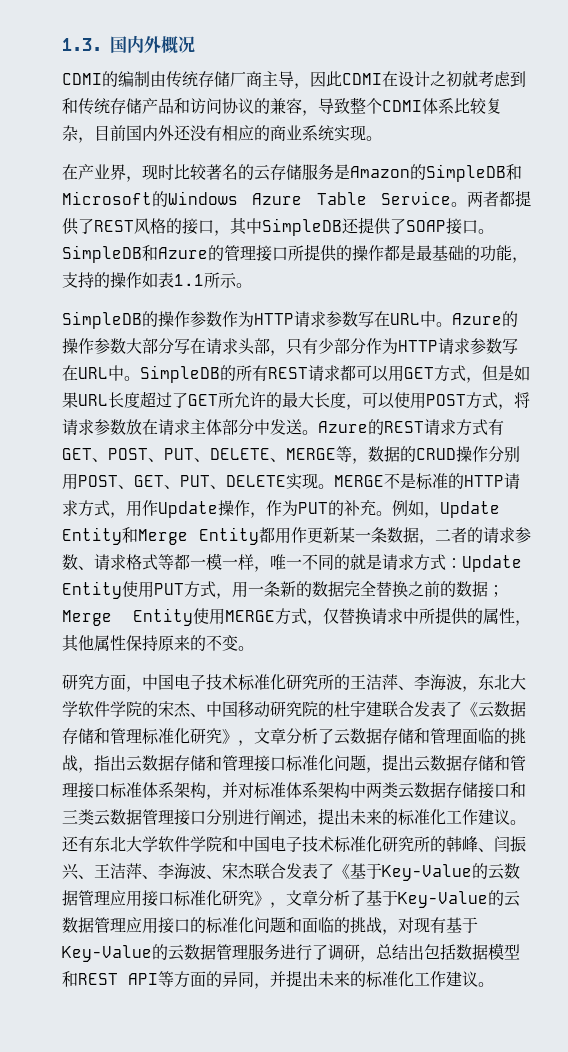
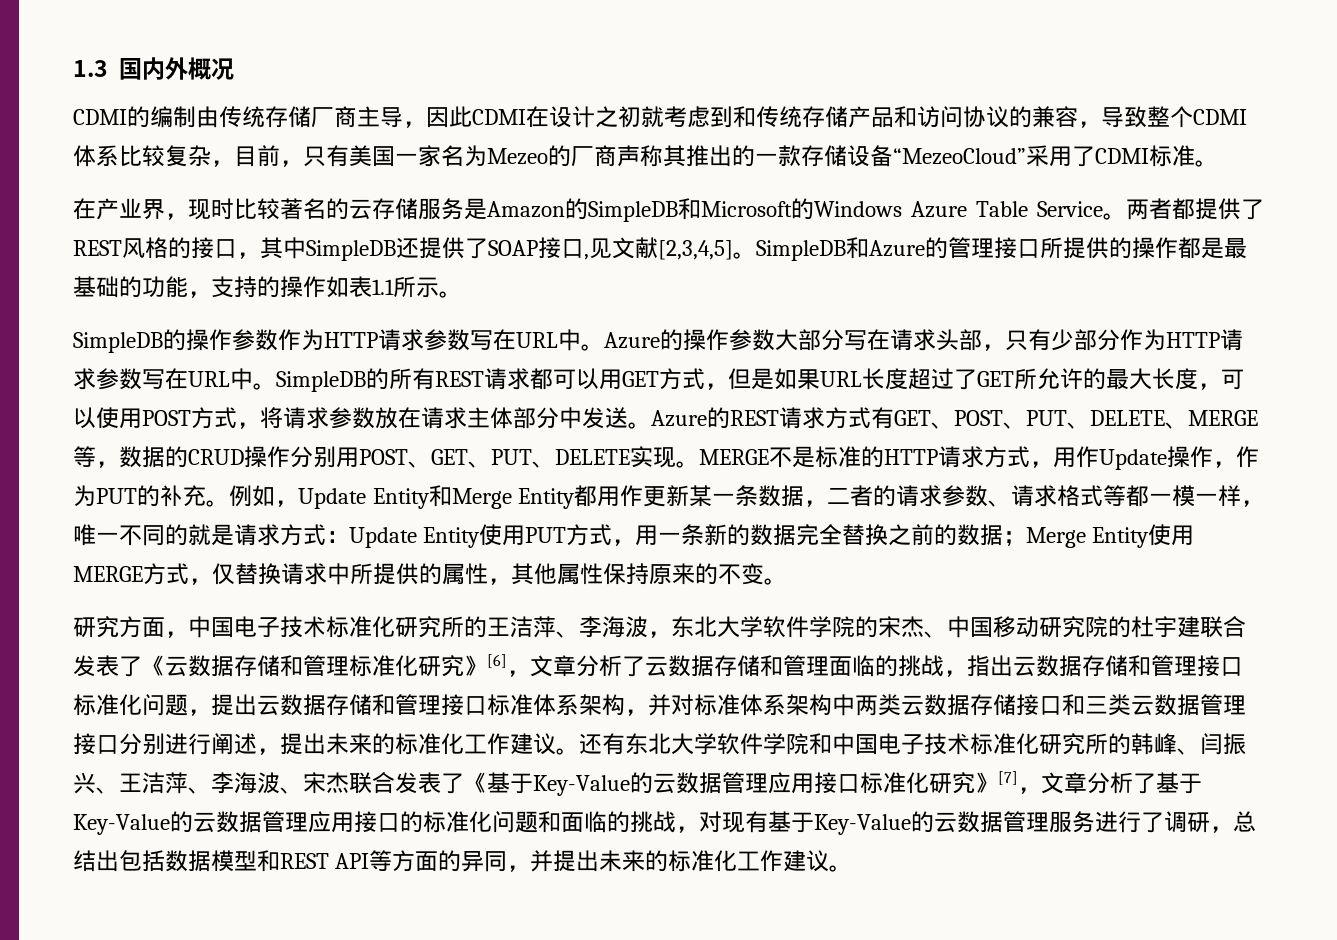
- 1.3.国内外概况
+ 1.3国内外概况
- CDMI的编制由传统存储厂商主导，因此CDMI在设计之初就考虑到和传统存储产品和访问协议的兼容，导致整个CDMI体系比较复杂，目前国内外还没有相应的商业系统实现。
+ CDMI的编制由传统存储厂商主导，因此CDMI在设计之初就考虑到和传统存储产品和访问协议的兼容，导致整个CDMI体系比较复杂，目前，只有美国一家名为Mezeo的厂商声称其推出的一款存储设备“MezeoCloud”采用了CDMI标准。
- 两者都提供了REST风格的接口，其中SimpleDB还提供了SOAP接口。
+ 两者都提供了REST风格的接口，其中SimpleDB还提供了SOAP接口,见文献[2,3,4,5]。
- 研究方面，中国电子技术标准化研究所的王洁萍、李海波，东北大学软件学院的宋杰、中国移动研究院的杜宇建联合发表了《云数据存储和管理标准化研究》，文章分析了云数据存储和管理面临的挑战，指出云数据存储和管理接口标准化问题，提出云数据存储和管理接口标准体系架构，并对标准体系架构中两类云数据存储接口和三类云数据管理接口分别进行阐述，提出未来的标准化工作建议。
+ 研究方面，中国电子技术标准化研究所的王洁萍、李海波，东北大学软件学院的宋杰、中国移动研究院的杜宇建联合发表了《云数据存储和管理标准化研究》[6]，文章分析了云数据存储和管理面临的挑战，指出云数据存储和管理接口标准化问题，提出云数据存储和管理接口标准体系架构，并对标准体系架构中两类云数据存储接口和三类云数据管理接口分别进行阐述，提出未来的标准化工作建议。
- 还有东北大学软件学院和中国电子技术标准化研究所的韩峰、闫振兴、王洁萍、李海波、宋杰联合发表了《基于Key-Value的云数据管理应用接口标准化研究》，文章分析了基于Key-Value的云数据管理应用接口的标准化问题和面临的挑战，对现有基于Key-Value的云数据管理服务进行了调研，总结出包括数据模型和REST API等方面的异同，并提出未来的标准化工作建议。
+ 还有东北大学软件学院和中国电子技术标准化研究所的韩峰、闫振兴、王洁萍、李海波、宋杰联合发表了《基于Key-Value的云数据管理应用接口标准化研究》[7]，文章分析了基于Key-Value的云数据管理应用接口的标准化问题和面临的挑战，对现有基于Key-Value的云数据管理服务进行了调研，总结出包括数据模型和REST API等方面的异同，并提出未来的标准化工作建议。

